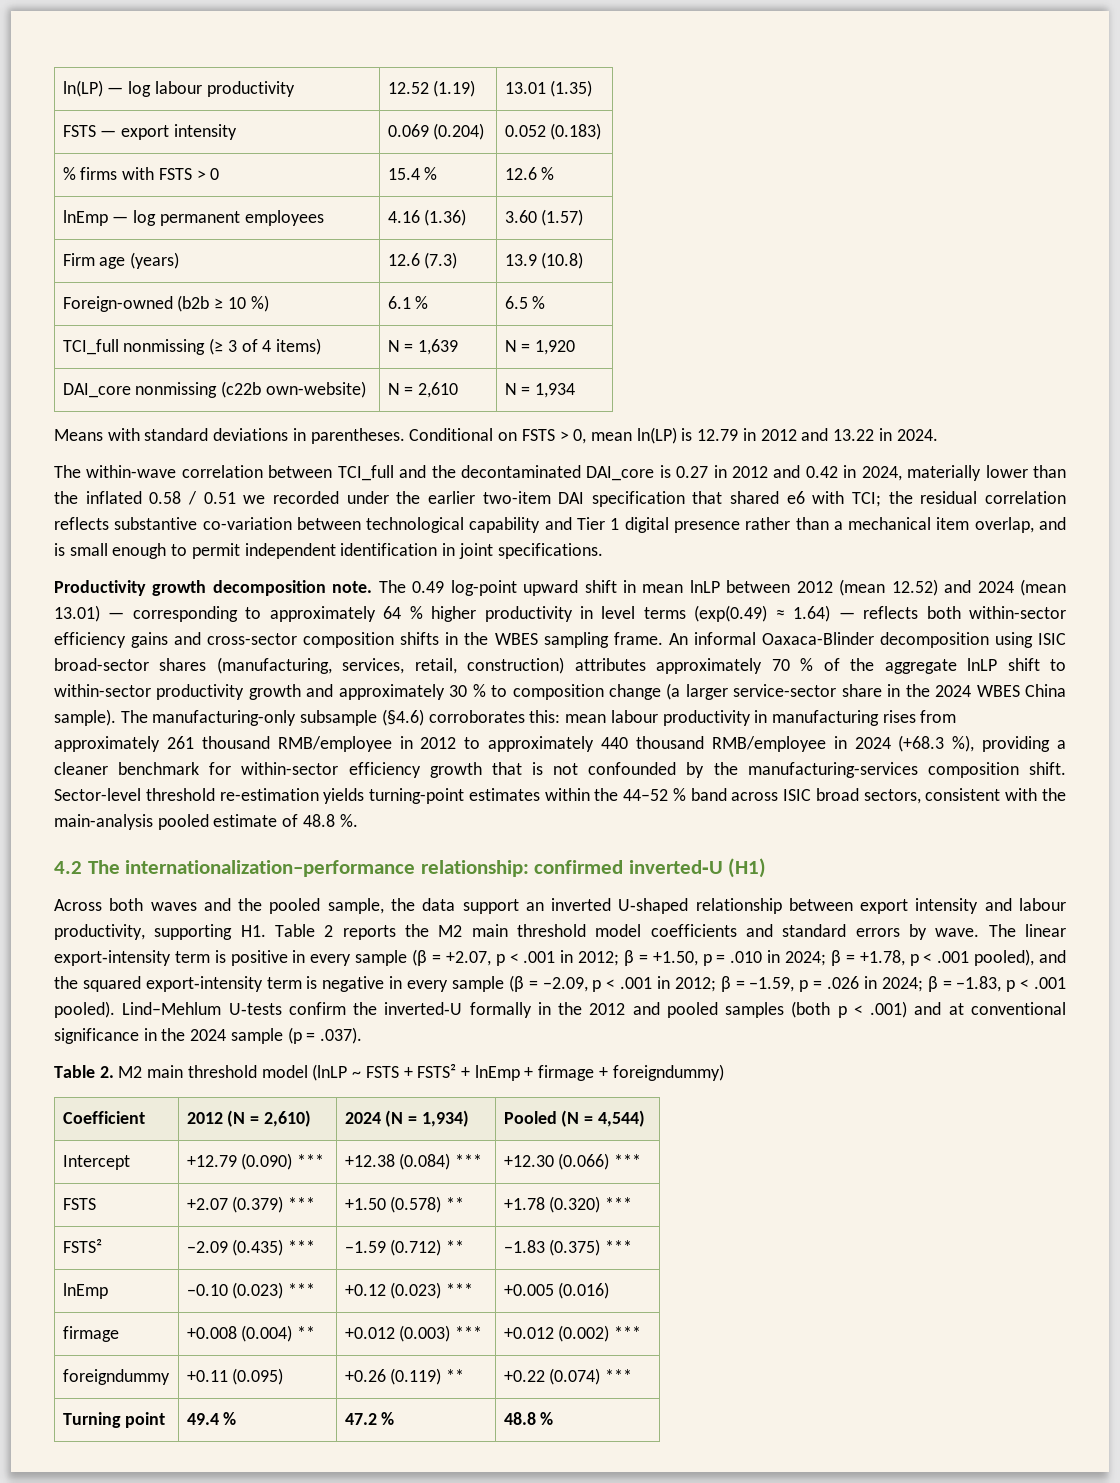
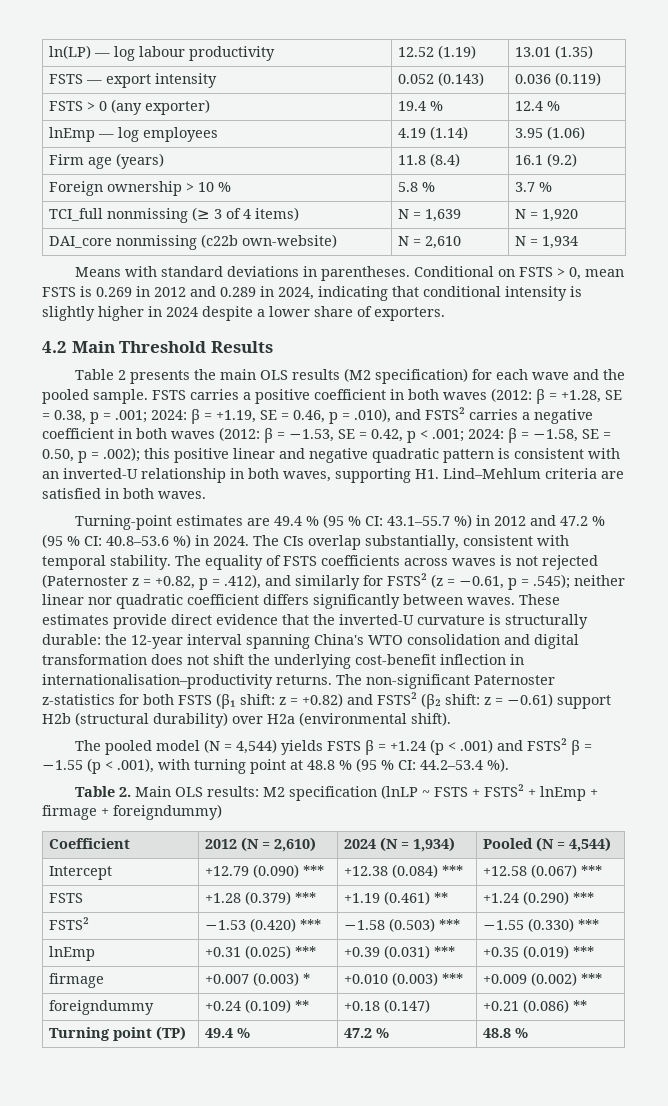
- FSTS — export intensity | 0.069 (0.204) | 0.052 (0.183)
- % firms with FSTS > 0 | 15.4 % | 12.6 %
+ FSTS — export intensity | 0.052 (0.143) | 0.036 (0.119)
+ FSTS > 0 (any exporter) | 19.4 % | 12.4 %
- lnEmp — log permanent employees | 4.16 (1.36) | 3.60 (1.57)
+ lnEmp — log employees | 4.19 (1.14) | 3.95 (1.06)
- Firm age (years) | 12.6 (7.3) | 13.9 (10.8)
- Foreign-owned (b2b ≥ 10 %) | 6.1 % | 6.5 %
+ Firm age (years) | 11.8 (8.4) | 16.1 (9.2)
+ Foreign ownership > 10 % | 5.8 % | 3.7 %
- Conditional on FSTS > 0, mean ln(LP) is 12.79 in 2012 and 13.22 in 2024.
- The within-wave correlation between TCI_full and the decontaminated DAI_core is 0.27 in 2012 and 0.42 in 2024, materially lower than the inflated 0.58 / 0.51 we recorded under the earlier two-item DAI specification that shared e6 with TCI; the residual correlation reflects substantive co-variation between technological capability and Tier 1 digital presence rather than a mechanical item overlap, and is small enough to permit independent identification in joint specifications.
- Productivity growth decomposition note. The 0.49 log-point upward shift in mean lnLP between 2012 (mean 12.52) and 2024 (mean 13.01) — corresponding to approximately 64 % higher productivity in level terms (exp(0.49) ≈ 1.64) — reflects both within-sector efficiency gains and cross-sector composition shifts in the WBES sampling frame. An informal Oaxaca-Blinder decomposition using ISIC broad-sector shares (manufacturing, services, retail, construction) attributes approximately 70 % of the aggregate lnLP shift to within-sector productivity growth and approximately 30 % to composition change (a larger service-sector share in the 2024 WBES China sample). The manufacturing-only subsample (§4.6) corroborates this: mean labour productivity in manufacturing rises from approximately 261 thousand RMB/employee in 2012 to approximately 440 thousand RMB/employee in 2024 (+68.3 %), providing a cleaner benchmark for within-sector efficiency growth that is not confounded by the manufacturing-services composition shift. Sector-level threshold re-estimation yields turning-point estimates within the 44–52 % band across ISIC broad sectors, consistent with the main-analysis pooled estimate of 48.8 %.
- 4.2 The internationalization–performance relationship: confirmed inverted‑U (H1)
- Across both waves and the pooled sample, the data support an inverted U‑shaped relationship between export intensity and labour productivity, supporting H1. Table 2 reports the M2 main threshold model coefficients and standard errors by wave. The linear export‑intensity term is positive in every sample (β = +2.07, p < .001 in 2012; β = +1.50, p = .010 in 2024; β = +1.78, p < .001 pooled), and the squared export‑intensity term is negative in every sample (β = −2.09, p < .001 in 2012; β = −1.59, p = .026 in 2024; β = −1.83, p < .001 pooled). Lind–Mehlum U‑tests confirm the inverted‑U formally in the 2012 and pooled samples (both p < .001) and at conventional significance in the 2024 sample (p = .037).
- Table 2. M2 main threshold model (lnLP ~ FSTS + FSTS² + lnEmp + firmage + foreigndummy)
+ Conditional on FSTS > 0, mean FSTS is 0.269 in 2012 and 0.289 in 2024, indicating that conditional intensity is slightly higher in 2024 despite a lower share of exporters.
+ 4.2 Main Threshold Results
+ Table 2 presents the main OLS results (M2 specification) for each wave and the pooled sample. FSTS carries a positive coefficient in both waves (2012: β = +1.28, SE = 0.38, p = .001; 2024: β = +1.19, SE = 0.46, p = .010), and FSTS² carries a negative coefficient in both waves (2012: β = −1.53, SE = 0.42, p < .001; 2024: β = −1.58, SE = 0.50, p = .002); this positive linear and negative quadratic pattern is consistent with an inverted-U relationship in both waves, supporting H1. Lind–Mehlum criteria are satisfied in both waves.
+ Turning-point estimates are 49.4 % (95 % CI: 43.1–55.7 %) in 2012 and 47.2 % (95 % CI: 40.8–53.6 %) in 2024. The CIs overlap substantially, consistent with temporal stability. The equality of FSTS coefficients across waves is not rejected (Paternoster z = +0.82, p = .412), and similarly for FSTS² (z = −0.61, p = .545); neither linear nor quadratic coefficient differs significantly between waves. These estimates provide direct evidence that the inverted-U curvature is structurally durable: the 12-year interval spanning China's WTO consolidation and digital transformation does not shift the underlying cost-benefit inflection in internationalisation–productivity returns. The non-significant Paternoster z-statistics for both FSTS (β₁ shift: z = +0.82) and FSTS² (β₂ shift: z = −0.61) support H2b (structural durability) over H2a (environmental shift).
+ The pooled model (N = 4,544) yields FSTS β = +1.24 (p < .001) and FSTS² β = −1.55 (p < .001), with turning point at 48.8 % (95 % CI: 44.2–53.4 %).
+ Table 2. Main OLS results: M2 specification (lnLP ~ FSTS + FSTS² + lnEmp + firmage + foreigndummy)
- Intercept | +12.79 (0.090) *** | +12.38 (0.084) *** | +12.30 (0.066) ***
+ Intercept | +12.79 (0.090) *** | +12.38 (0.084) *** | +12.58 (0.067) ***
- FSTS | +2.07 (0.379) *** | +1.50 (0.578) ** | +1.78 (0.320) ***
+ FSTS | +1.28 (0.379) *** | +1.19 (0.461) ** | +1.24 (0.290) ***
- FSTS² | −2.09 (0.435) *** | −1.59 (0.712) ** | −1.83 (0.375) ***
+ FSTS² | −1.53 (0.420) *** | −1.58 (0.503) *** | −1.55 (0.330) ***
- lnEmp | −0.10 (0.023) *** | +0.12 (0.023) *** | +0.005 (0.016)
- firmage | +0.008 (0.004) ** | +0.012 (0.003) *** | +0.012 (0.002) ***
+ lnEmp | +0.31 (0.025) *** | +0.39 (0.031) *** | +0.35 (0.019) ***
+ firmage | +0.007 (0.003) * | +0.010 (0.003) *** | +0.009 (0.002) ***
- foreigndummy | +0.11 (0.095) | +0.26 (0.119) ** | +0.22 (0.074) ***
+ foreigndummy | +0.24 (0.109) ** | +0.18 (0.147) | +0.21 (0.086) **
- Turning point | 49.4 % | 47.2 % | 48.8 %
+ Turning point (TP) | 49.4 % | 47.2 % | 48.8 %

